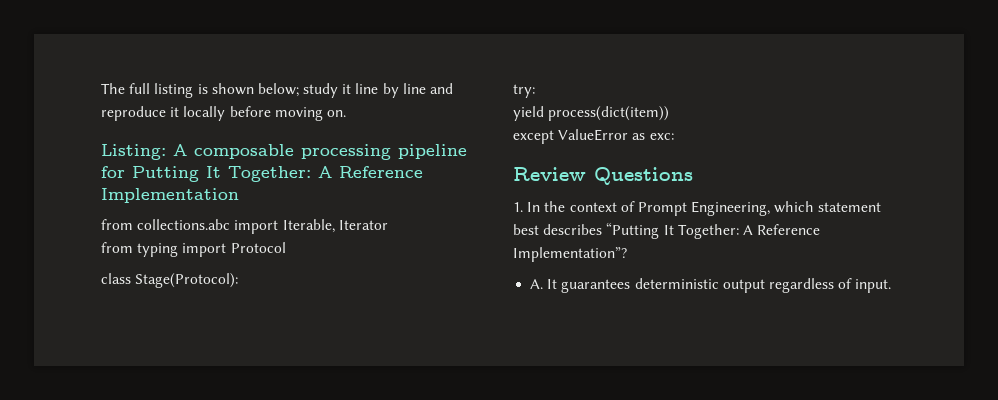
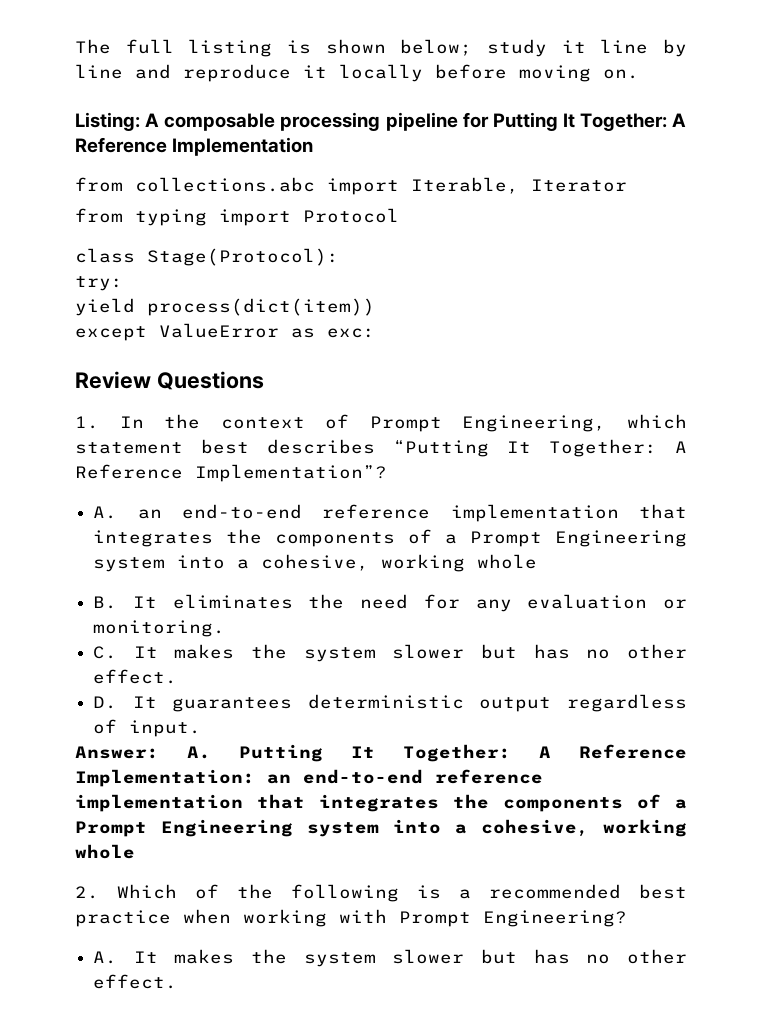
- A. It guarantees deterministic output regardless of input.
+ A. an end-to-end reference implementation that integrates the components of a Prompt Engineering system into a cohesive, working whole
+ B. It eliminates the need for any evaluation or monitoring.
+ C. It makes the system slower but has no other effect.
+ D. It guarantees deterministic output regardless of input.
+ Answer: A. Putting It Together: A Reference Implementation: an end-to-end reference implementation that integrates the components of a Prompt Engineering system into a cohesive, working whole
+ 2. Which of the following is a recommended best practice when working with Prompt Engineering?
+ A. It makes the system slower but has no other effect.

